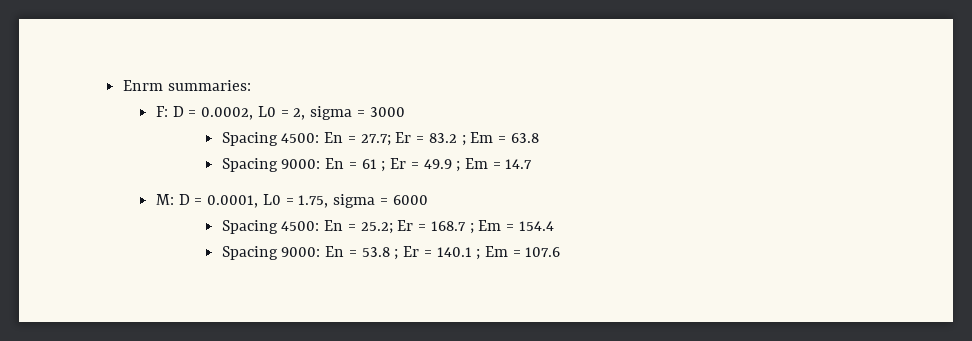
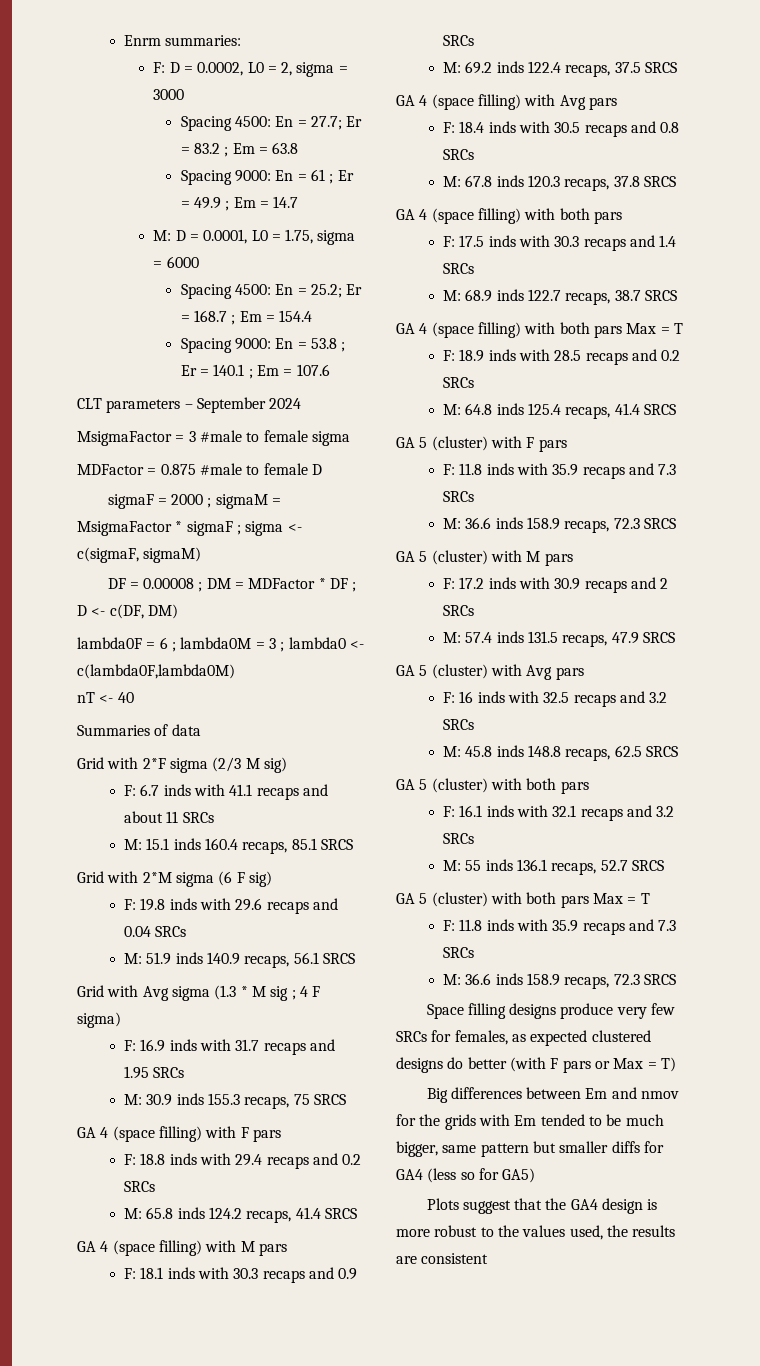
+ CLT parameters – September 2024
+ MsigmaFactor = 3 #male to female sigma
+ MDFactor = 0.875 #male to female D
+ sigmaF = 2000 ; sigmaM = MsigmaFactor * sigmaF ; sigma <- c(sigmaF, sigmaM)
+ DF = 0.00008 ; DM = MDFactor * DF ; D <- c(DF, DM)
+ lambda0F = 6 ; lambda0M = 3 ; lambda0 <- c(lambda0F,lambda0M)
+ nT <- 40
+ Summaries of data
+ Grid with 2*F sigma (2/3 M sig)
+ F: 6.7 inds with 41.1 recaps and about 11 SRCs
+ M: 15.1 inds 160.4 recaps, 85.1 SRCS
+ Grid with 2*M sigma (6 F sig)
+ F: 19.8 inds with 29.6 recaps and 0.04 SRCs
+ M: 51.9 inds 140.9 recaps, 56.1 SRCS
+ Grid with Avg sigma (1.3 * M sig ; 4 F sigma)
+ F: 16.9 inds with 31.7 recaps and 1.95 SRCs
+ M: 30.9 inds 155.3 recaps, 75 SRCS
+ GA 4 (space filling) with F pars
+ F: 18.8 inds with 29.4 recaps and 0.2 SRCs
+ M: 65.8 inds 124.2 recaps, 41.4 SRCS
+ GA 4 (space filling) with M pars
+ F: 18.1 inds with 30.3 recaps and 0.9 SRCs
+ M: 69.2 inds 122.4 recaps, 37.5 SRCS
+ GA 4 (space filling) with Avg pars
+ F: 18.4 inds with 30.5 recaps and 0.8 SRCs
+ M: 67.8 inds 120.3 recaps, 37.8 SRCS
+ GA 4 (space filling) with both pars
+ F: 17.5 inds with 30.3 recaps and 1.4 SRCs
+ M: 68.9 inds 122.7 recaps, 38.7 SRCS
+ GA 4 (space filling) with both pars Max = T
+ F: 18.9 inds with 28.5 recaps and 0.2 SRCs
+ M: 64.8 inds 125.4 recaps, 41.4 SRCS
+ GA 5 (cluster) with F pars
+ F: 11.8 inds with 35.9 recaps and 7.3 SRCs
+ M: 36.6 inds 158.9 recaps, 72.3 SRCS
+ GA 5 (cluster) with M pars
+ F: 17.2 inds with 30.9 recaps and 2 SRCs
+ M: 57.4 inds 131.5 recaps, 47.9 SRCS
+ GA 5 (cluster) with Avg pars
+ F: 16 inds with 32.5 recaps and 3.2 SRCs
+ M: 45.8 inds 148.8 recaps, 62.5 SRCS
+ GA 5 (cluster) with both pars
+ F: 16.1 inds with 32.1 recaps and 3.2 SRCs
+ M: 55 inds 136.1 recaps, 52.7 SRCS
+ GA 5 (cluster) with both pars Max = T
+ F: 11.8 inds with 35.9 recaps and 7.3 SRCs
+ M: 36.6 inds 158.9 recaps, 72.3 SRCS
+ Space filling designs produce very few SRCs for females, as expected clustered designs do better (with F pars or Max = T)
+ Big differences between Em and nmov for the grids with Em tended to be much bigger, same pattern but smaller diffs for GA4 (less so for GA5)
+ Plots suggest that the GA4 design is more robust to the values used, the results are consistent

